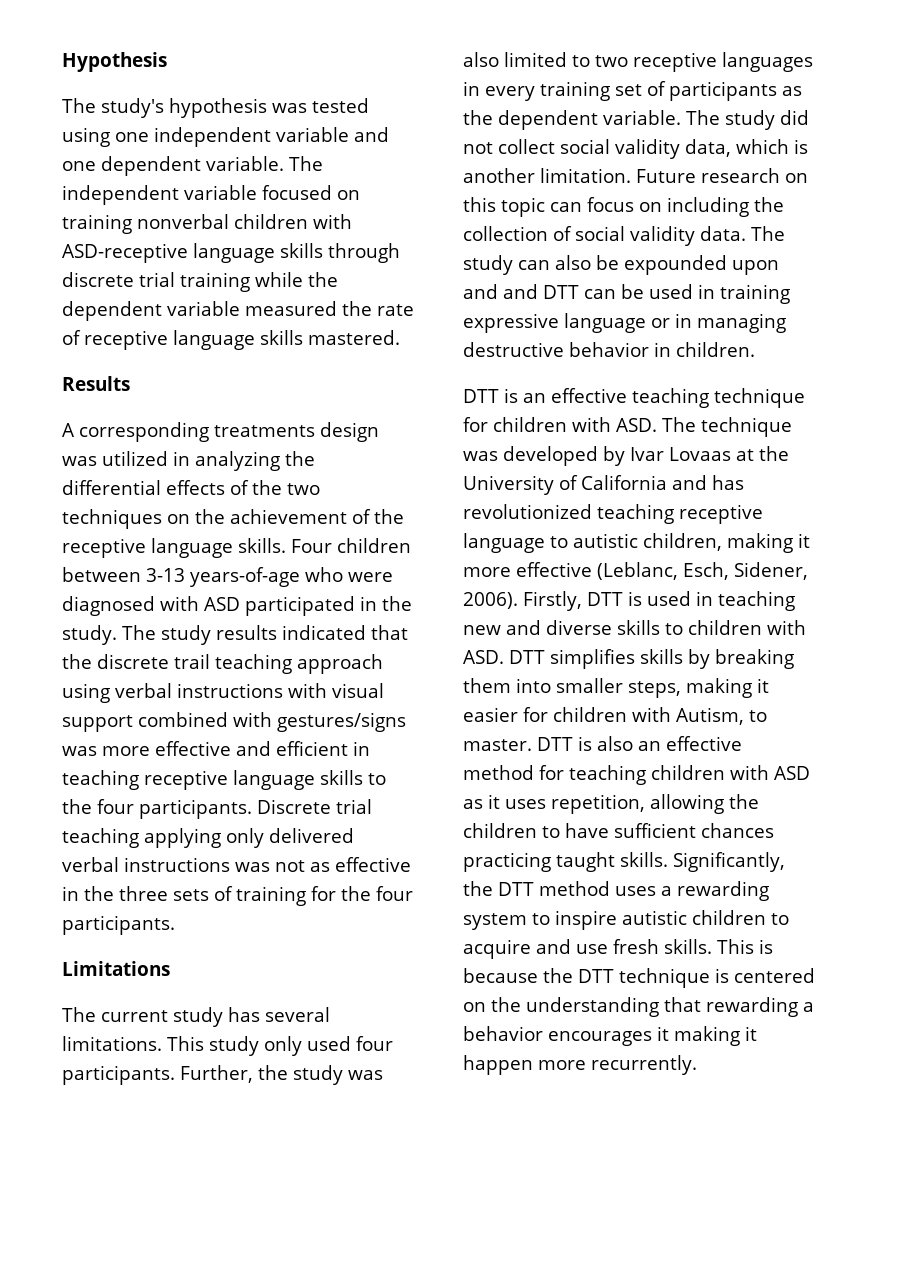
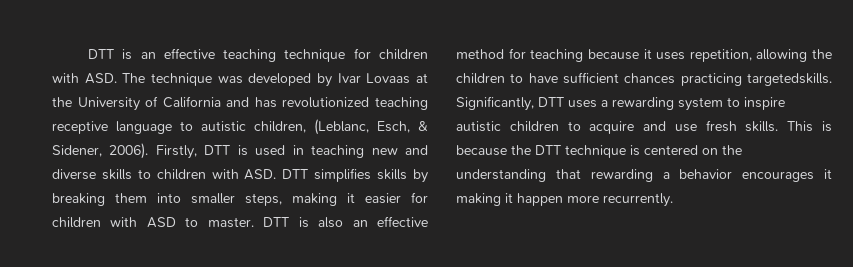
- Hypothesis
- The study's hypothesis was tested using one independent variable and one dependent variable. The independent variable focused on training nonverbal children with ASD-receptive language skills through discrete trial training while the dependent variable measured the rate of receptive language skills mastered.
- Results
- A corresponding treatments design was utilized in analyzing the differential effects of the two techniques on the achievement of the receptive language skills. Four children between 3-13 years-of-age who were diagnosed with ASD participated in the study. The study results indicated that the discrete trail teaching approach using verbal instructions with visual support combined with gestures/signs was more effective and efficient in teaching receptive language skills to the four participants. Discrete trial teaching applying only delivered verbal instructions was not as effective in the three sets of training for the four participants.
- Limitations
- The current study has several limitations. This study only used four participants. Further, the study was also limited to two receptive languages in every training set of participants as the dependent variable. The study did not collect social validity data, which is another limitation. Future research on this topic can focus on including the collection of social validity data. The study can also be expounded upon and and DTT can be used in training expressive language or in managing destructive behavior in children.
- DTT is an effective teaching technique for children with ASD. The technique was developed by Ivar Lovaas at the University of California and has revolutionized teaching receptive language to autistic children, making it more effective (Leblanc, Esch, Sidener, 2006).
+ DTT is an effective teaching technique for children with ASD. The technique was developed by Ivar Lovaas at the University of California and has revolutionized teaching receptive language to autistic children, (Leblanc, Esch, & Sidener, 2006).
- Firstly, DTT is used in teaching new and diverse skills to children with ASD. DTT simplifies skills by breaking them into smaller steps, making it easier for children with Autism, to master.
+ Firstly, DTT is used in teaching new and diverse skills to children with ASD. DTT simplifies skills by breaking them into smaller steps, making it easier for children with ASD to master.
- DTT is also an effective method for teaching children with ASD as it uses repetition, allowing the children to have sufficient chances practicing taught skills. Significantly, the DTT method uses a rewarding system to inspire autistic children to acquire and use fresh skills.
+ DTT is also an effective method for teaching because it uses repetition, allowing the children to have sufficient chances practicing targetedskills. Significantly, DTT uses a rewarding system to inspire autistic children to acquire and use fresh skills.

